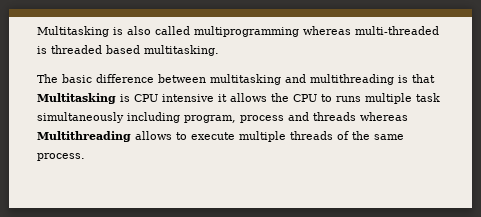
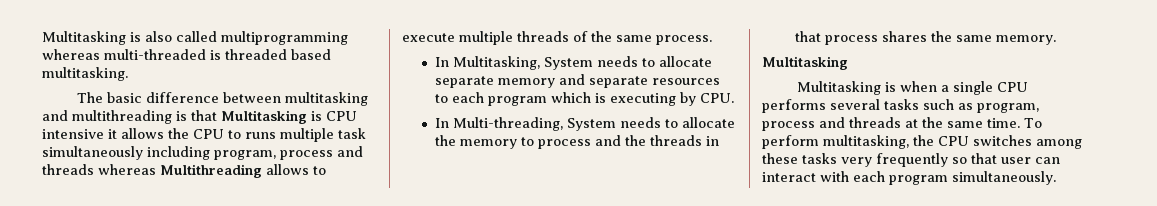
+ In Multitasking, System needs to allocate separate memory and separate resources to each program which is executing by CPU.
+ In Multi-threading, System needs to allocate the memory to process and the threads in that process shares the same memory.
+ Multitasking
+ Multitasking is when a single CPU performs several tasks such as program, process and threads at the same time. To perform multitasking, the CPU switches among these tasks very frequently so that user can interact with each program simultaneously.

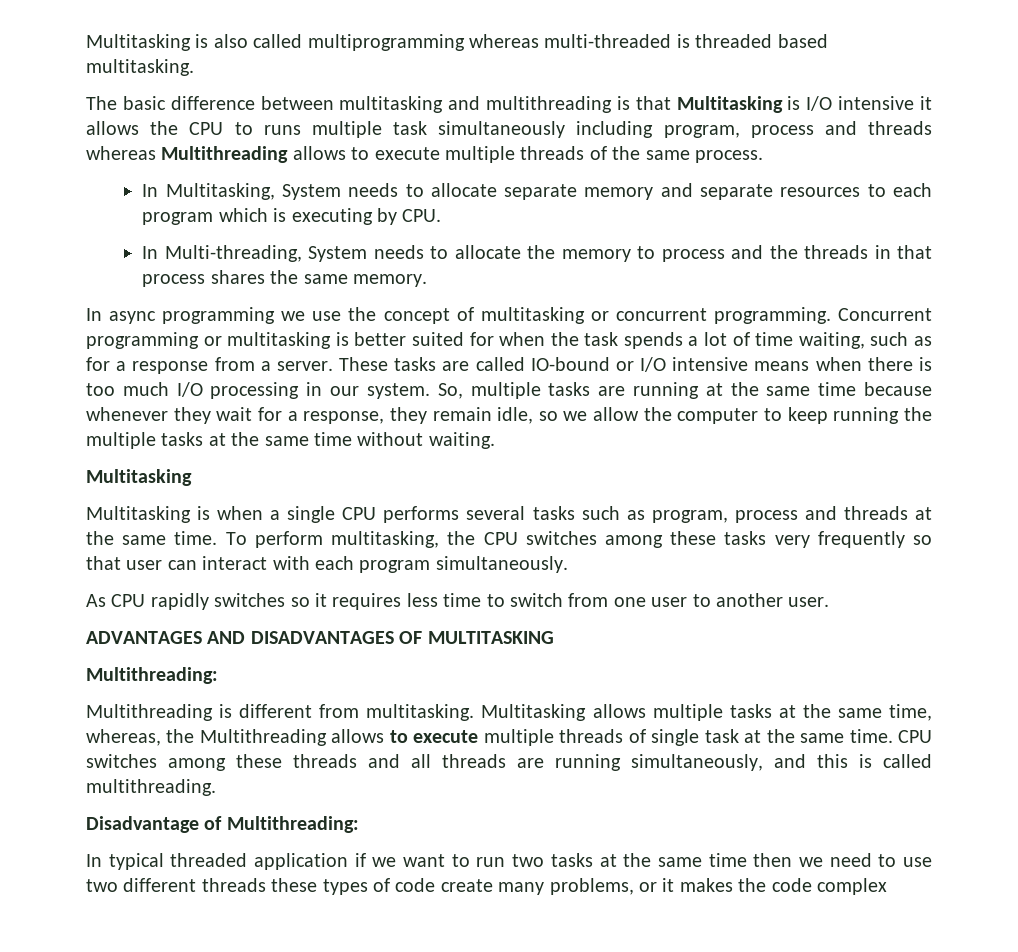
- The basic difference between multitasking and multithreading is that Multitasking is CPU intensive it allows the CPU to runs multiple task simultaneously including program, process and threads whereas Multithreading allows to execute multiple threads of the same process.
+ The basic difference between multitasking and multithreading is that Multitasking is I/O intensive it allows the CPU to runs multiple task simultaneously including program, process and threads whereas Multithreading allows to execute multiple threads of the same process.
+ In async programming we use the concept of multitasking or concurrent programming. Concurrent programming or multitasking is better suited for when the task spends a lot of time waiting, such as for a response from a server. These tasks are called IO-bound or I/O intensive means when there is too much I/O processing in our system. So, multiple tasks are running at the same time because whenever they wait for a response, they remain idle, so we allow the computer to keep running the multiple tasks at the same time without waiting.
+ As CPU rapidly switches so it requires less time to switch from one user to another user.
+ ADVANTAGES AND DISADVANTAGES OF MULTITASKING
+ Multithreading:
+ Multithreading is different from multitasking. Multitasking allows multiple tasks at the same time, whereas, the Multithreading allows to execute multiple threads of single task at the same time. CPU switches among these threads and all threads are running simultaneously, and this is called multithreading.
+ Disadvantage of Multithreading:
+ In typical threaded application if we want to run two tasks at the same time then we need to use two different threads these types of code create many problems, or it makes the code complex

